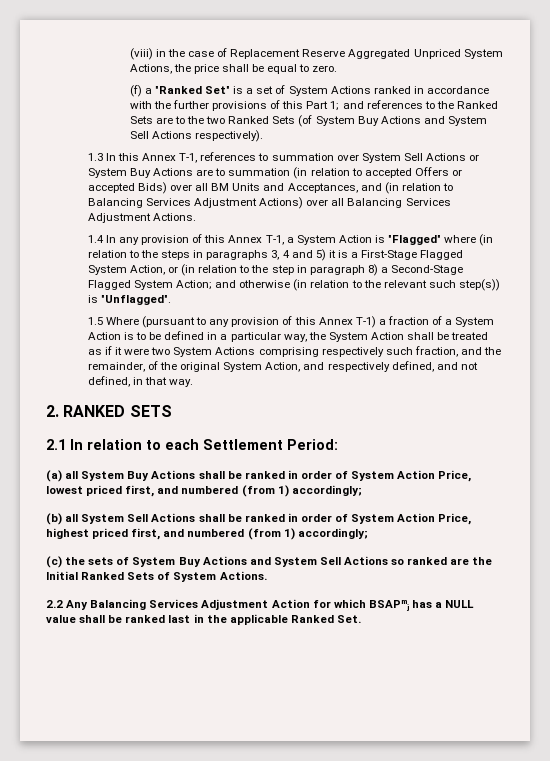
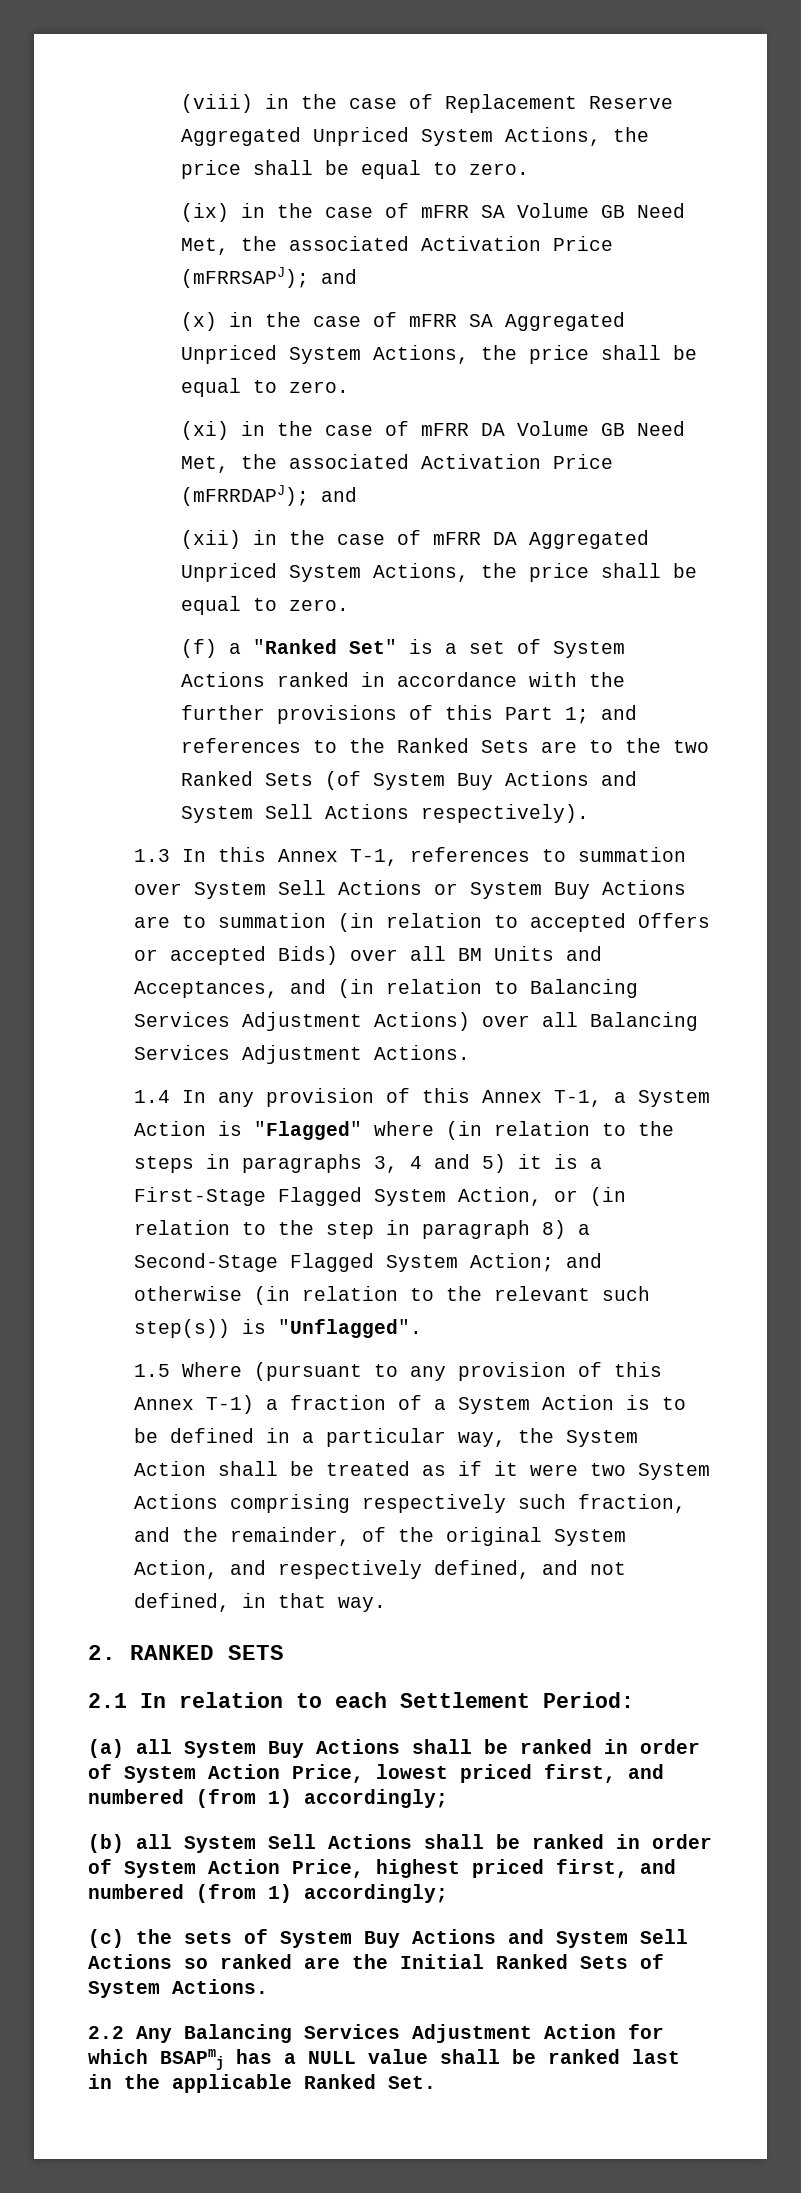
+ (ix) in the case of mFRR SA Volume GB Need Met, the associated Activation Price (mFRRSAPJ); and
+ (x) in the case of mFRR SA Aggregated Unpriced System Actions, the price shall be equal to zero.
+ (xi) in the case of mFRR DA Volume GB Need Met, the associated Activation Price (mFRRDAPJ); and
+ (xii) in the case of mFRR DA Aggregated Unpriced System Actions, the price shall be equal to zero.

